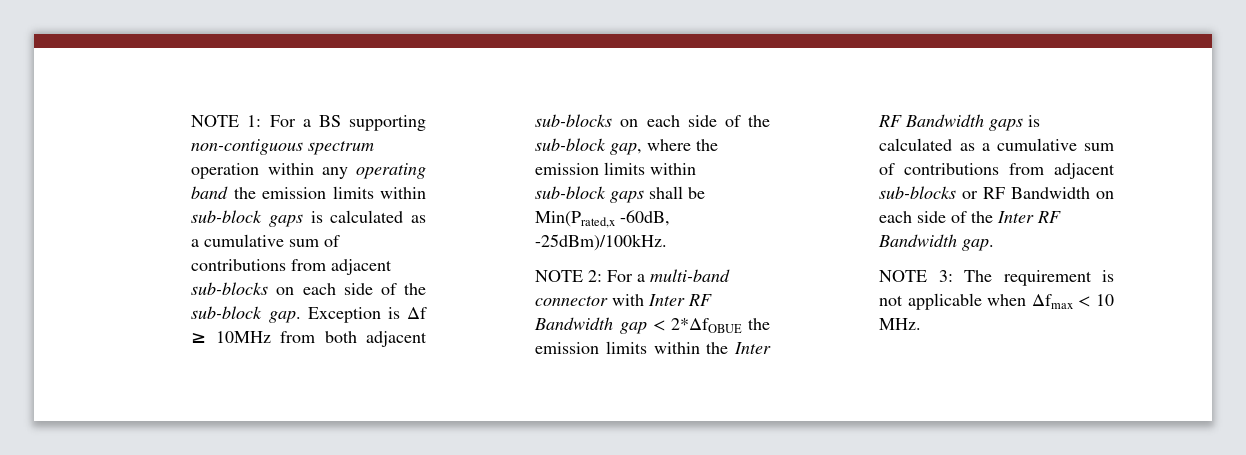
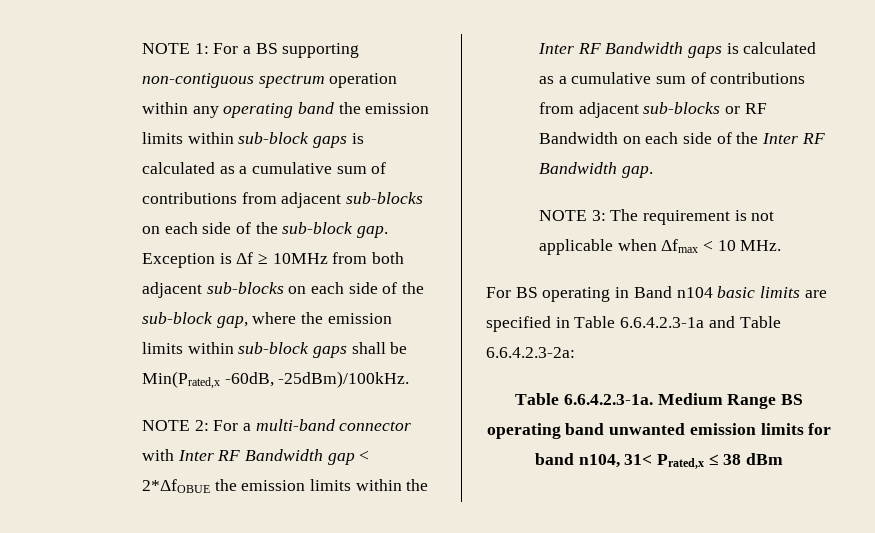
+ For BS operating in Band n104 basic limits are specified in Table 6.6.4.2.3-1a and Table 6.6.4.2.3-2a:
+ Table 6.6.4.2.3-1a. Medium Range BS operating band unwanted emission limits for band n104, 31< Prated,x ≤ 38 dBm

